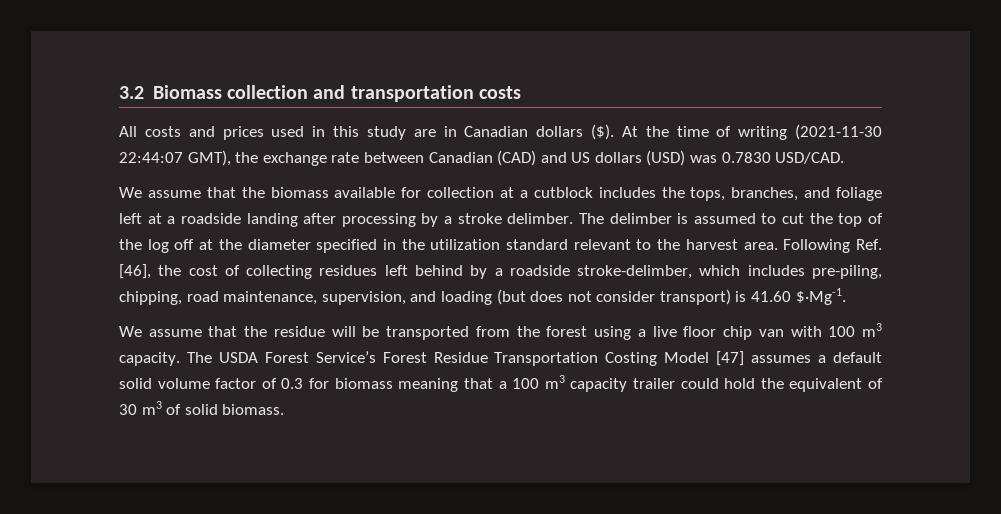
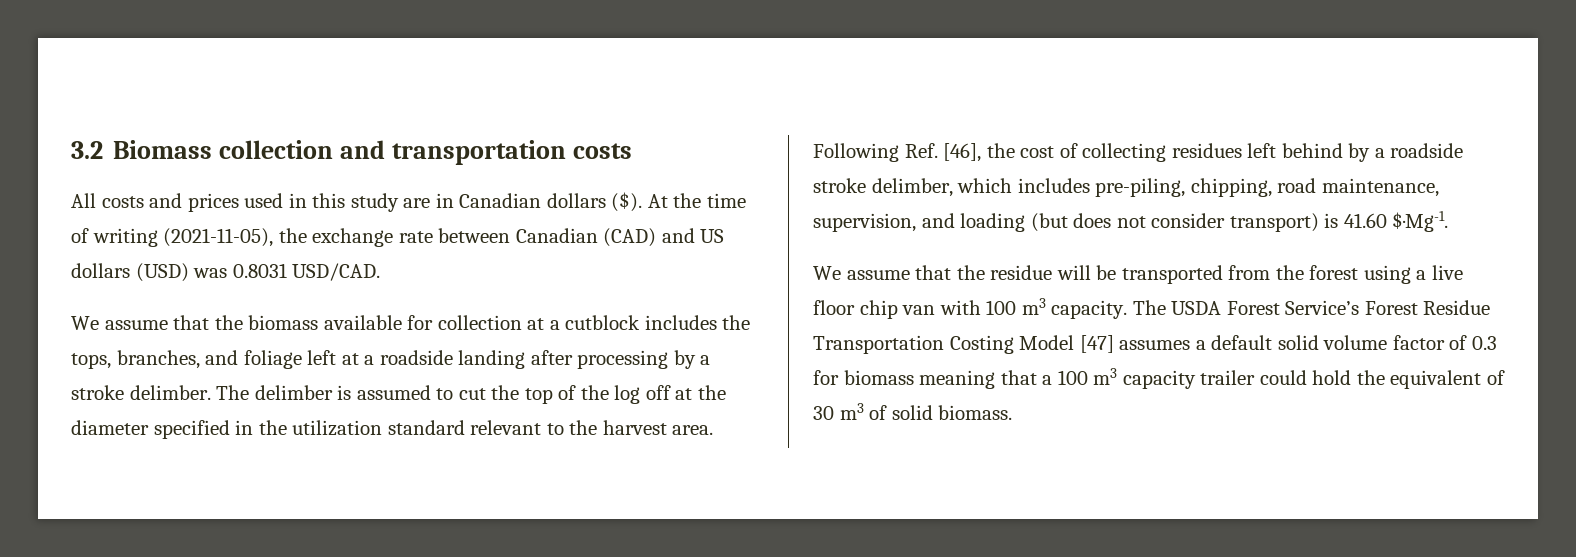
- At the time of writing (2021-11-30 22:44:07 GMT), the exchange rate between Canadian (CAD) and US dollars (USD) was 0.7830 USD/CAD.
+ At the time of writing (2021-11-05), the exchange rate between Canadian (CAD) and US dollars (USD) was 0.8031 USD/CAD.
- Following Ref. [46], the cost of collecting residues left behind by a roadside stroke-delimber, which includes pre-piling, chipping, road maintenance, supervision, and loading (but does not consider transport) is 41.60 $·Mg-1.
+ Following Ref. [46], the cost of collecting residues left behind by a roadside stroke delimber, which includes pre-piling, chipping, road maintenance, supervision, and loading (but does not consider transport) is 41.60 $·Mg-1.

